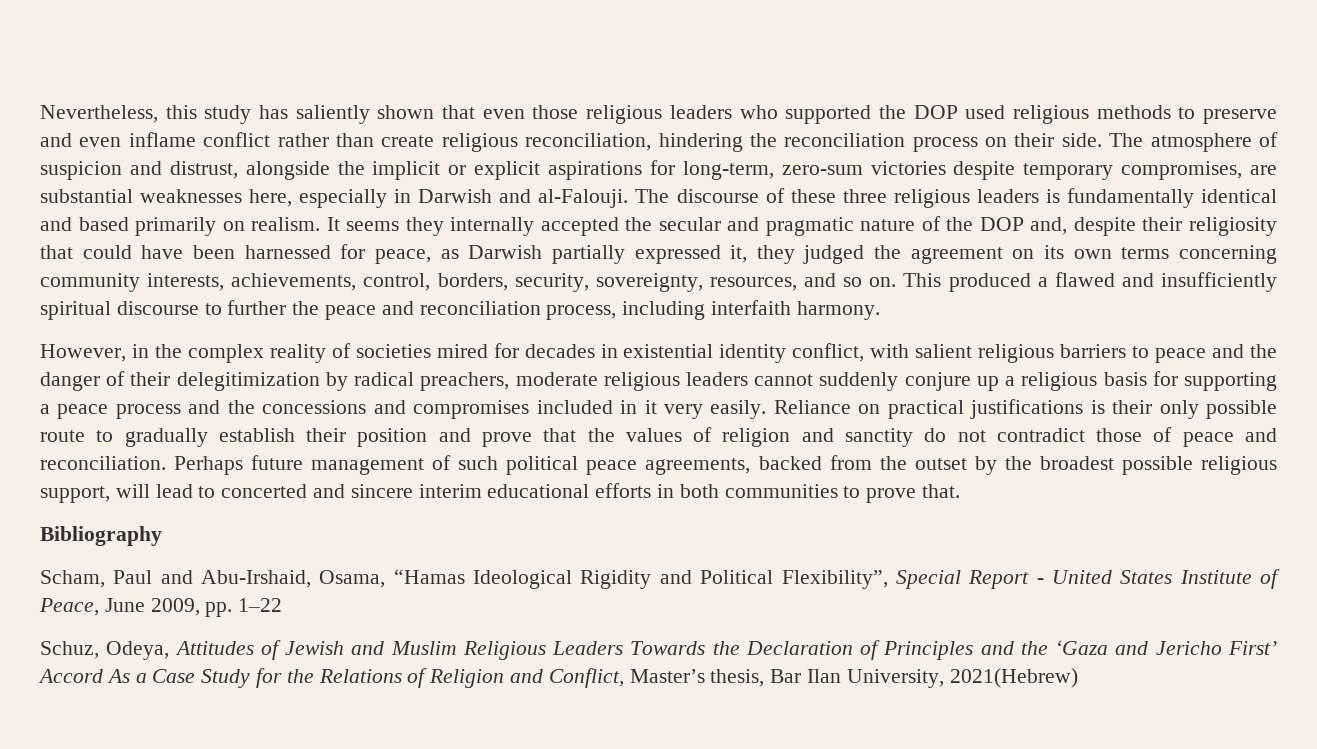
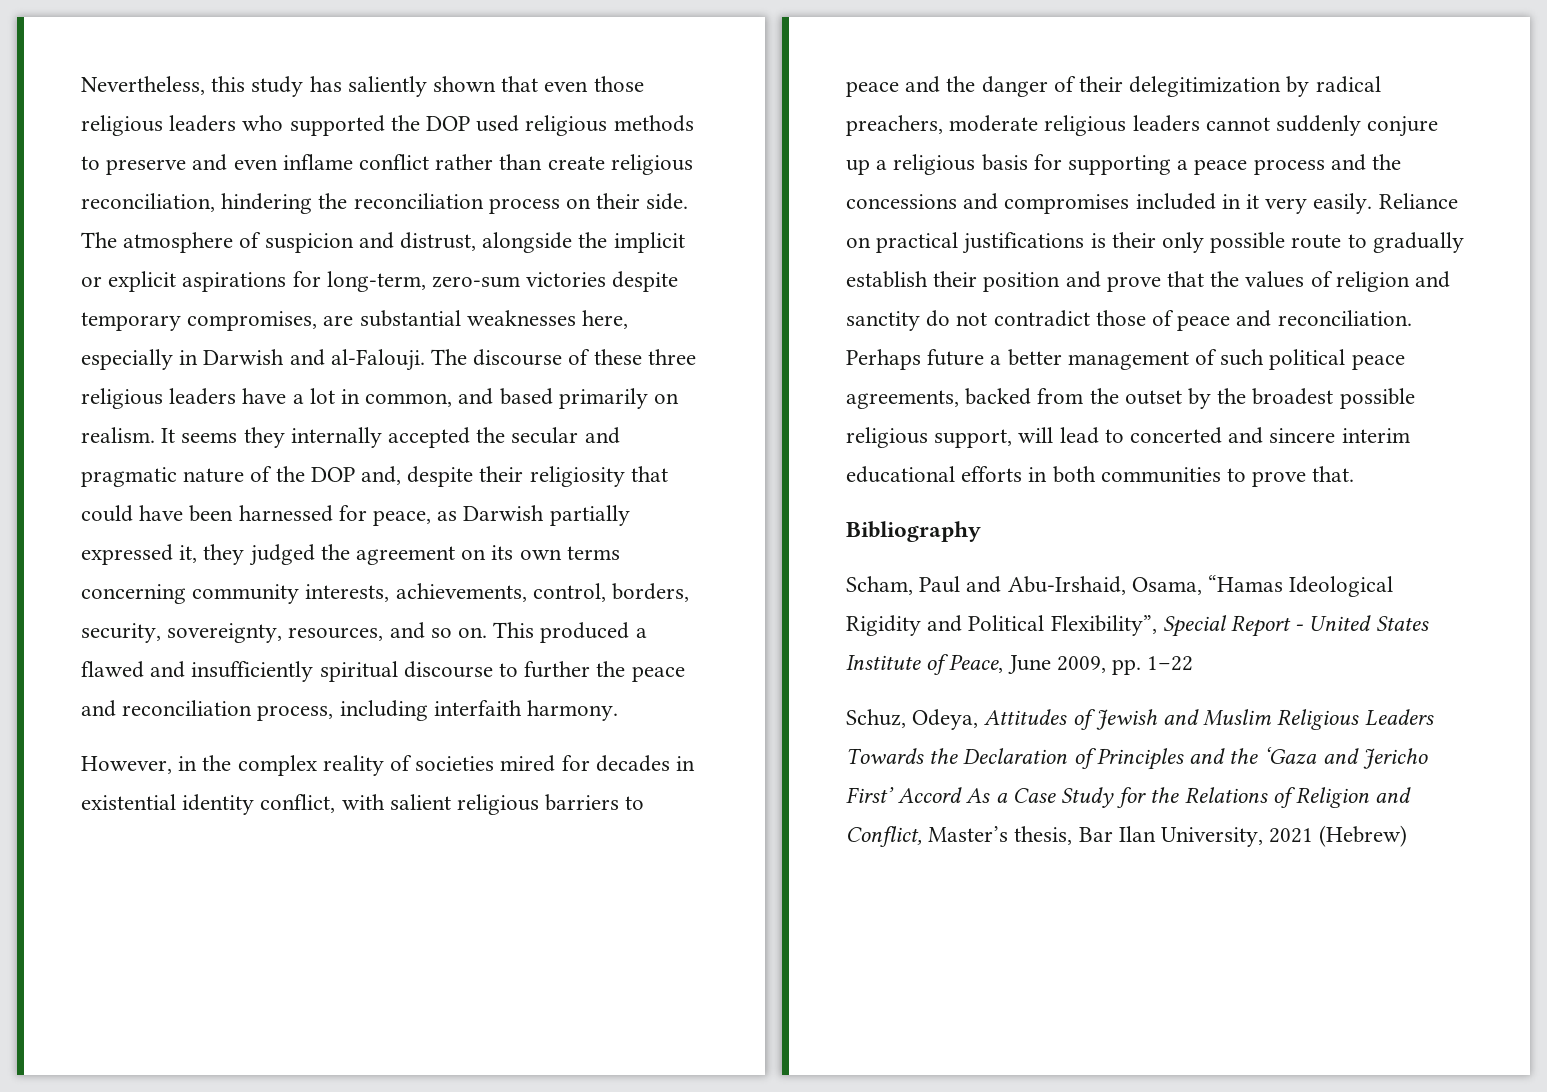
- The discourse of these three religious leaders is fundamentally identical and based primarily on realism.
+ The discourse of these three religious leaders have a lot in common, and based primarily on realism.
- Perhaps future management of such political peace agreements, backed from the outset by the broadest possible religious support, will lead to concerted and sincere interim educational efforts in both communities to prove that.
+ Perhaps future a better management of such political peace agreements, backed from the outset by the broadest possible religious support, will lead to concerted and sincere interim educational efforts in both communities to prove that.
- Schuz, Odeya, Attitudes of Jewish and Muslim Religious Leaders Towards the Declaration of Principles and the ‘Gaza and Jericho First’ Accord As a Case Study for the Relations of Religion and Conflict, Master’s thesis, Bar Ilan University, 2021(Hebrew)
+ Schuz, Odeya, Attitudes of Jewish and Muslim Religious Leaders Towards the Declaration of Principles and the ‘Gaza and Jericho First’ Accord As a Case Study for the Relations of Religion and Conflict, Master’s thesis, Bar Ilan University, 2021 (Hebrew)

